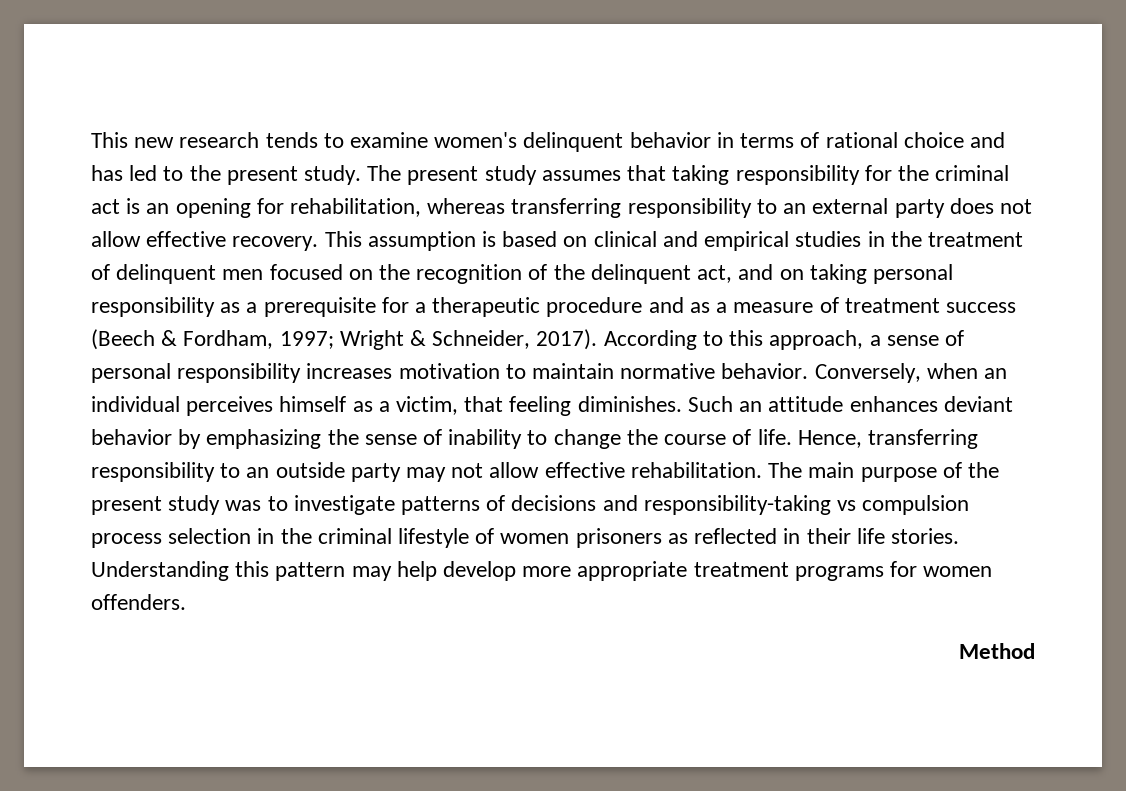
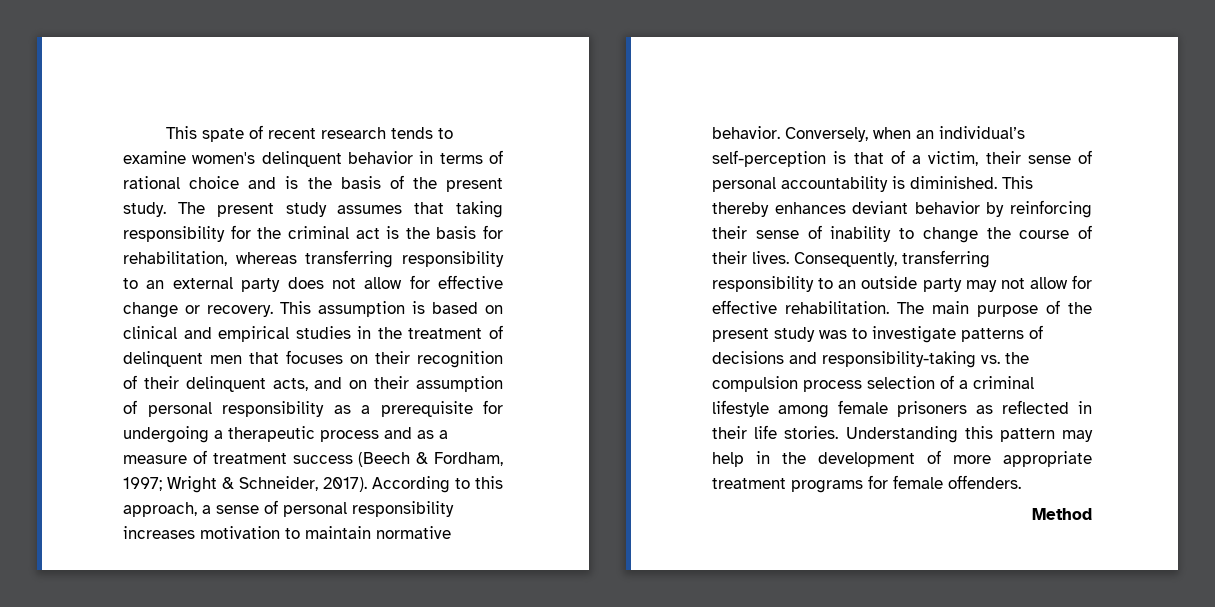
- This new research tends to examine women's delinquent behavior in terms of rational choice and has led to the present study.
+ This spate of recent research tends to examine women's delinquent behavior in terms of rational choice and is the basis of the present study.
- The present study assumes that taking responsibility for the criminal act is an opening for rehabilitation, whereas transferring responsibility to an external party does not allow effective recovery.
+ The present study assumes that taking responsibility for the criminal act is the basis for rehabilitation, whereas transferring responsibility to an external party does not allow for effective change or recovery.
- This assumption is based on clinical and empirical studies in the treatment of delinquent men focused on the recognition of the delinquent act, and on taking personal responsibility as a prerequisite for a therapeutic procedure and as a measure of treatment success (Beech & Fordham, 1997; Wright & Schneider, 2017).
+ This assumption is based on clinical and empirical studies in the treatment of delinquent men that focuses on their recognition of their delinquent acts, and on their assumption of personal responsibility as a prerequisite for undergoing a therapeutic process and as a measure of treatment success (Beech & Fordham, 1997; Wright & Schneider, 2017).
- Conversely, when an individual perceives himself as a victim, that feeling diminishes. Such an attitude enhances deviant behavior by emphasizing the sense of inability to change the course of life. Hence, transferring responsibility to an outside party may not allow effective rehabilitation.
+ Conversely, when an individual’s self-perception is that of a victim, their sense of personal accountability is diminished. This thereby enhances deviant behavior by reinforcing their sense of inability to change the course of their lives. Consequently, transferring responsibility to an outside party may not allow for effective rehabilitation.
- The main purpose of the present study was to investigate patterns of decisions and responsibility-taking vs compulsion process selection in the criminal lifestyle of women prisoners as reflected in their life stories.
+ The main purpose of the present study was to investigate patterns of decisions and responsibility-taking vs. the compulsion process selection of a criminal lifestyle among female prisoners as reflected in their life stories.
- Understanding this pattern may help develop more appropriate treatment programs for women offenders.
+ Understanding this pattern may help in the development of more appropriate treatment programs for female offenders.

